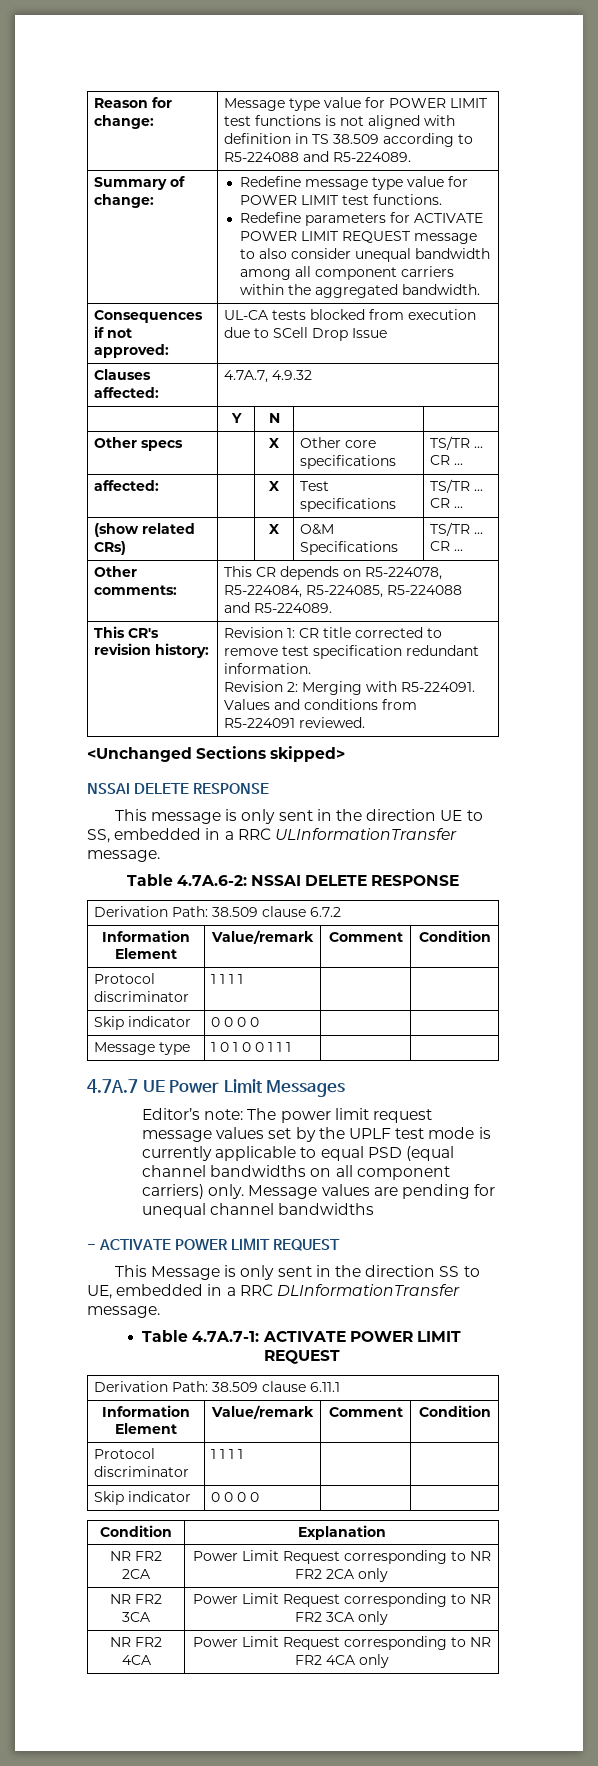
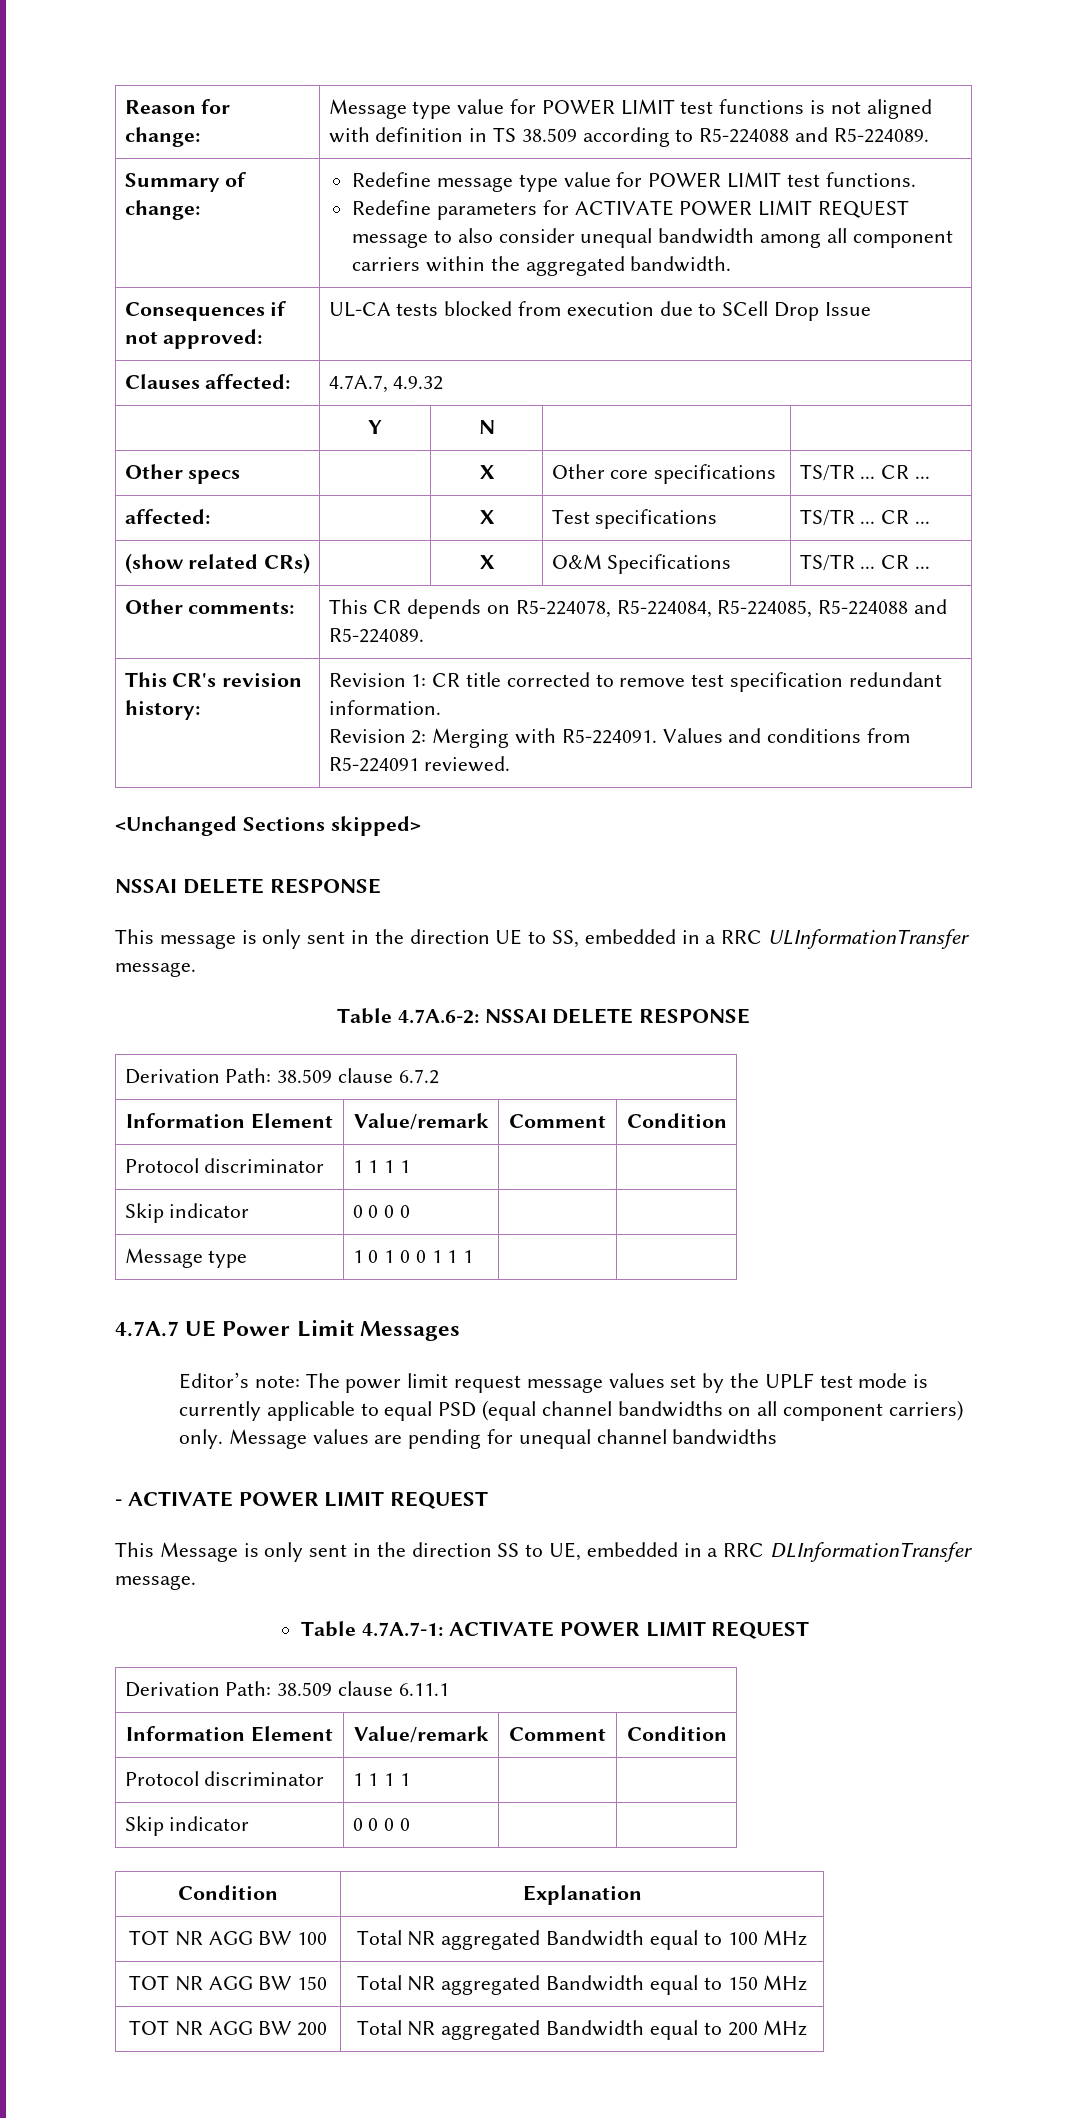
- NR FR2 2CA | Power Limit Request corresponding to NR FR2 2CA only
- NR FR2 3CA | Power Limit Request corresponding to NR FR2 3CA only
- NR FR2 4CA | Power Limit Request corresponding to NR FR2 4CA only
+ TOT NR AGG BW 100 | Total NR aggregated Bandwidth equal to 100 MHz
+ TOT NR AGG BW 150 | Total NR aggregated Bandwidth equal to 150 MHz
+ TOT NR AGG BW 200 | Total NR aggregated Bandwidth equal to 200 MHz

